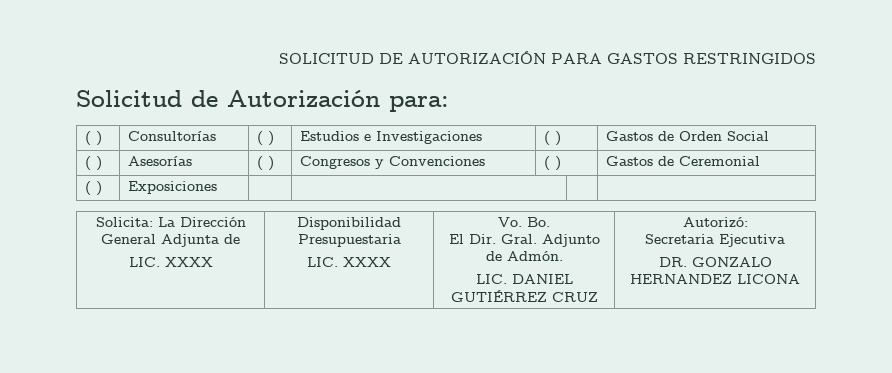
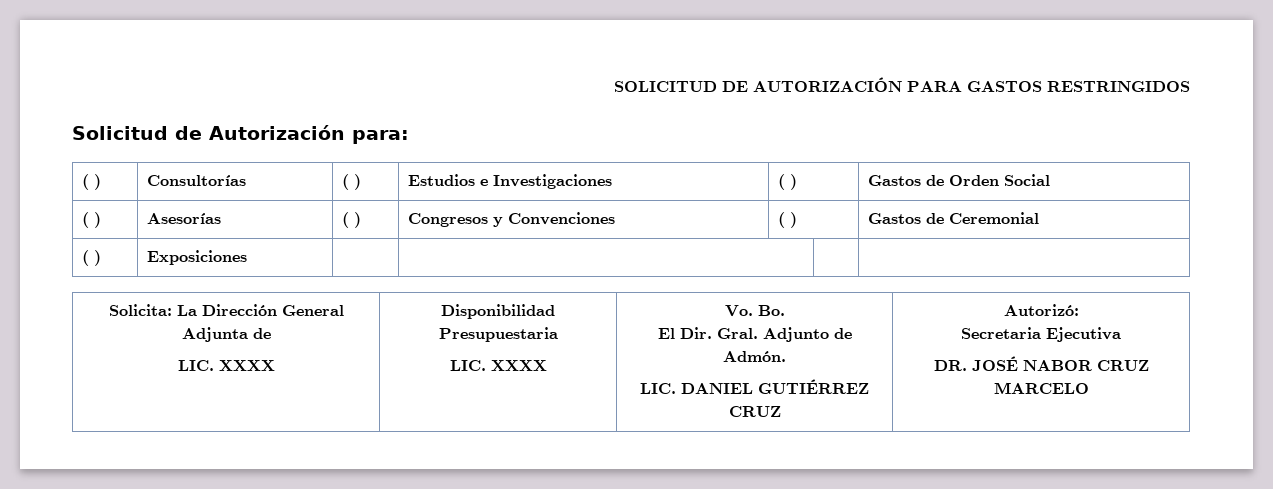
  Solicita: La Dirección General Adjunta de
  LIC. XXXX | Disponibilidad Presupuestaria
  LIC. XXXX | Vo. Bo.
  El Dir. Gral. Adjunto de Admón.
  LIC. DANIEL GUTIÉRREZ CRUZ | Autorizó:
  Secretaria Ejecutiva
- DR. GONZALO HERNANDEZ LICONA
+ DR. JOSÉ NABOR CRUZ MARCELO

